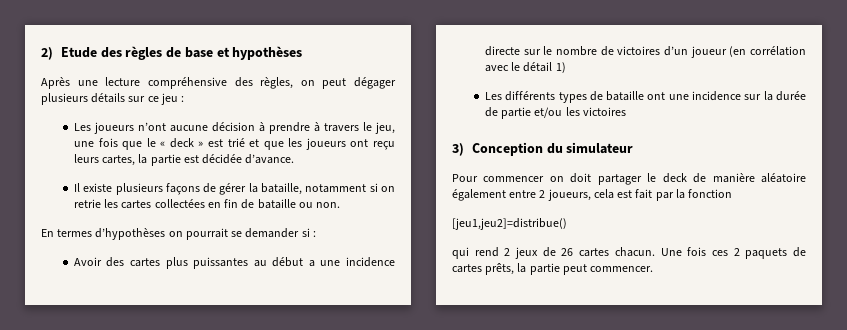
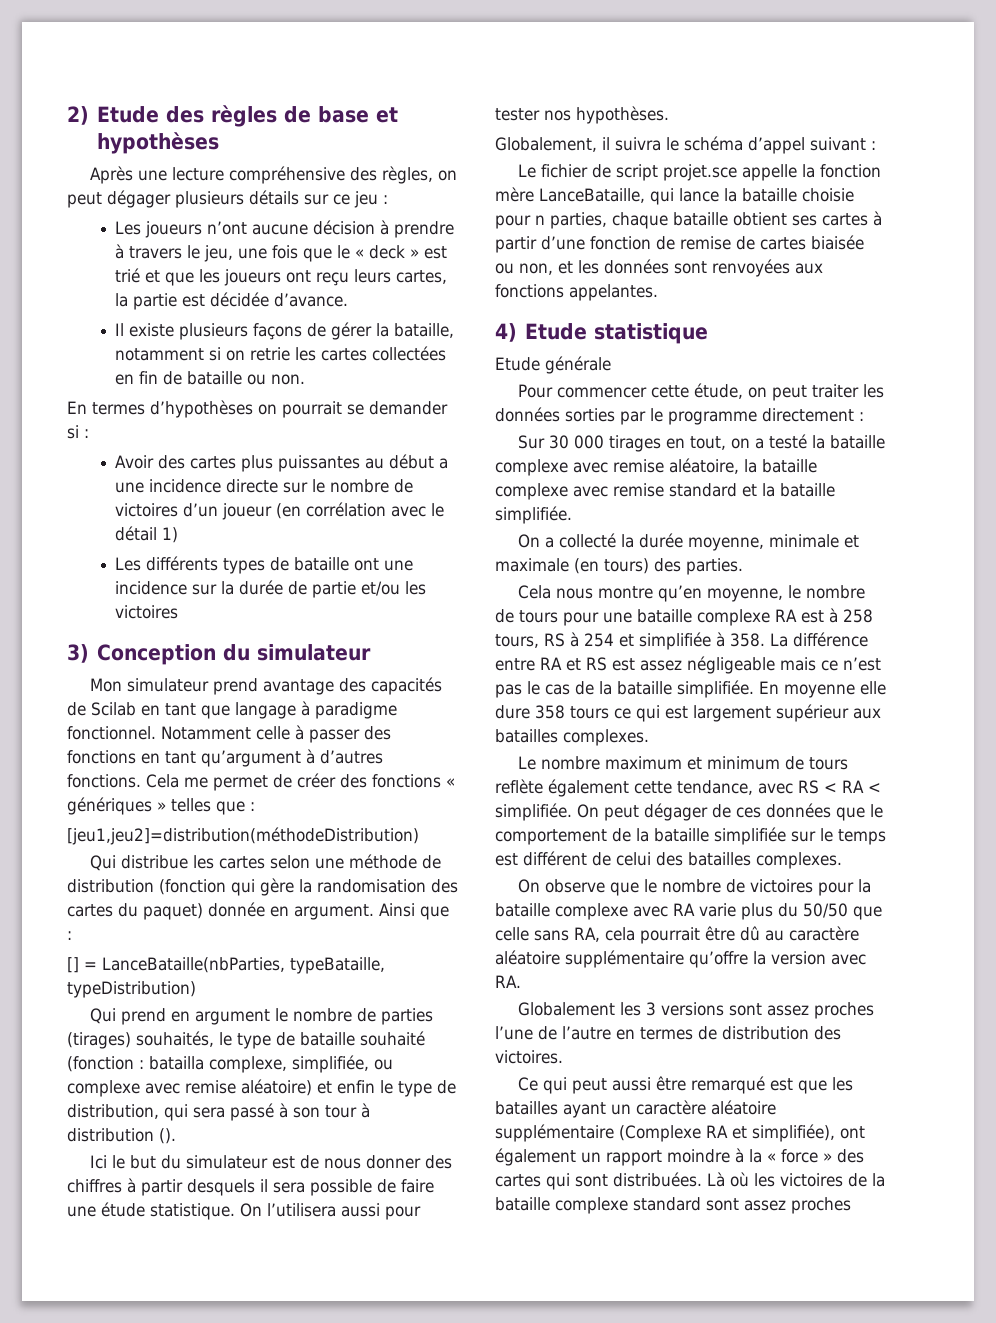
- Pour commencer on doit partager le deck de manière aléatoire également entre 2 joueurs, cela est fait par la fonction
- [jeu1,jeu2]=distribue()
- qui rend 2 jeux de 26 cartes chacun. Une fois ces 2 paquets de cartes prêts, la partie peut commencer.
+ Mon simulateur prend avantage des capacités de Scilab en tant que langage à paradigme fonctionnel. Notamment celle à passer des fonctions en tant qu’argument à d’autres fonctions. Cela me permet de créer des fonctions « génériques » telles que :
+ [jeu1,jeu2]=distribution(méthodeDistribution)
+ Qui distribue les cartes selon une méthode de distribution (fonction qui gère la randomisation des cartes du paquet) donnée en argument. Ainsi que :
+ [] = LanceBataille(nbParties, typeBataille, typeDistribution)
+ Qui prend en argument le nombre de parties (tirages) souhaités, le type de bataille souhaité (fonction : batailla complexe, simplifiée, ou complexe avec remise aléatoire) et enfin le type de distribution, qui sera passé à son tour à distribution ().
+ Ici le but du simulateur est de nous donner des chiffres à partir desquels il sera possible de faire une étude statistique. On l’utilisera aussi pour tester nos hypothèses.
+ Globalement, il suivra le schéma d’appel suivant :
+ Le fichier de script projet.sce appelle la fonction mère LanceBataille, qui lance la bataille choisie pour n parties, chaque bataille obtient ses cartes à partir d’une fonction de remise de cartes biaisée ou non, et les données sont renvoyées aux fonctions appelantes.
+ 4) Etude statistique
+ Etude générale
+ Pour commencer cette étude, on peut traiter les données sorties par le programme directement :
+ Sur 30 000 tirages en tout, on a testé la bataille complexe avec remise aléatoire, la bataille complexe avec remise standard et la bataille simplifiée.
+ On a collecté la durée moyenne, minimale et maximale (en tours) des parties.
+ Cela nous montre qu’en moyenne, le nombre de tours pour une bataille complexe RA est à 258 tours, RS à 254 et simplifiée à 358. La différence entre RA et RS est assez négligeable mais ce n’est pas le cas de la bataille simplifiée. En moyenne elle dure 358 tours ce qui est largement supérieur aux batailles complexes.
+ Le nombre maximum et minimum de tours reflète également cette tendance, avec RS < RA < simplifiée. On peut dégager de ces données que le comportement de la bataille simplifiée sur le temps est différent de celui des batailles complexes.
+ On observe que le nombre de victoires pour la bataille complexe avec RA varie plus du 50/50 que celle sans RA, cela pourrait être dû au caractère aléatoire supplémentaire qu’offre la version avec RA.
+ Globalement les 3 versions sont assez proches l’une de l’autre en termes de distribution des victoires.
+ Ce qui peut aussi être remarqué est que les batailles ayant un caractère aléatoire supplémentaire (Complexe RA et simplifiée), ont également un rapport moindre à la « force » des cartes qui sont distribuées. Là où les victoires de la bataille complexe standard sont assez proches

